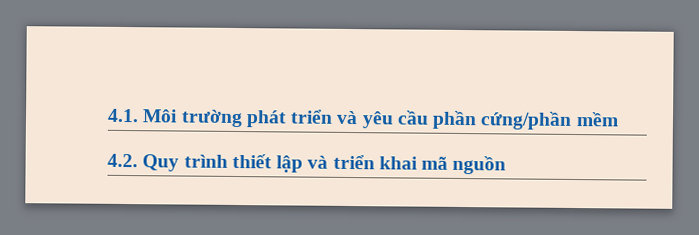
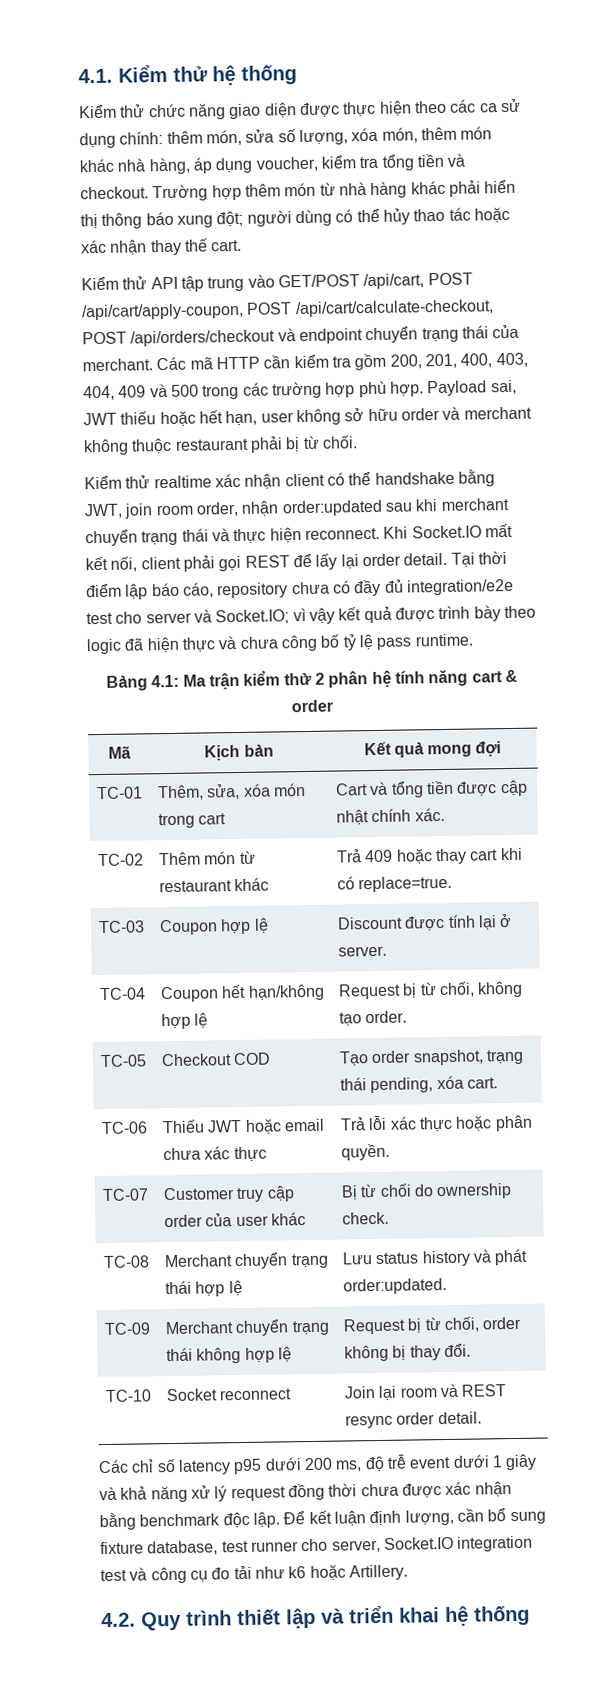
- 4.1. Môi trường phát triển và yêu cầu phần cứng/phần mềm
+ 4.1. Kiểm thử hệ thống
+ Kiểm thử chức năng giao diện được thực hiện theo các ca sử dụng chính: thêm món, sửa số lượng, xóa món, thêm món khác nhà hàng, áp dụng voucher, kiểm tra tổng tiền và checkout. Trường hợp thêm món từ nhà hàng khác phải hiển thị thông báo xung đột; người dùng có thể hủy thao tác hoặc xác nhận thay thế cart.
+ Kiểm thử API tập trung vào GET/POST /api/cart, POST /api/cart/apply-coupon, POST /api/cart/calculate-checkout, POST /api/orders/checkout và endpoint chuyển trạng thái của merchant. Các mã HTTP cần kiểm tra gồm 200, 201, 400, 403, 404, 409 và 500 trong các trường hợp phù hợp. Payload sai, JWT thiếu hoặc hết hạn, user không sở hữu order và merchant không thuộc restaurant phải bị từ chối.
+ Kiểm thử realtime xác nhận client có thể handshake bằng JWT, join room order, nhận order:updated sau khi merchant chuyển trạng thái và thực hiện reconnect. Khi Socket.IO mất kết nối, client phải gọi REST để lấy lại order detail. Tại thời điểm lập báo cáo, repository chưa có đầy đủ integration/e2e test cho server và Socket.IO; vì vậy kết quả được trình bày theo logic đã hiện thực và chưa công bố tỷ lệ pass runtime.
+ Bảng 4.1: Ma trận kiểm thử 2 phân hệ tính năng cart & order
+ Mã | Kịch bản | Kết quả mong đợi
+ TC-01 | Thêm, sửa, xóa món trong cart | Cart và tổng tiền được cập nhật chính xác.
+ TC-02 | Thêm món từ restaurant khác | Trả 409 hoặc thay cart khi có replace=true.
+ TC-03 | Coupon hợp lệ | Discount được tính lại ở server.
+ TC-04 | Coupon hết hạn/không hợp lệ | Request bị từ chối, không tạo order.
+ TC-05 | Checkout COD | Tạo order snapshot, trạng thái pending, xóa cart.
+ TC-06 | Thiếu JWT hoặc email chưa xác thực | Trả lỗi xác thực hoặc phân quyền.
+ TC-07 | Customer truy cập order của user khác | Bị từ chối do ownership check.
+ TC-08 | Merchant chuyển trạng thái hợp lệ | Lưu status history và phát order:updated.
+ TC-09 | Merchant chuyển trạng thái không hợp lệ | Request bị từ chối, order không bị thay đổi.
+ TC-10 | Socket reconnect | Join lại room và REST resync order detail.
+ Các chỉ số latency p95 dưới 200 ms, độ trễ event dưới 1 giây và khả năng xử lý request đồng thời chưa được xác nhận bằng benchmark độc lập. Để kết luận định lượng, cần bổ sung fixture database, test runner cho server, Socket.IO integration test và công cụ đo tải như k6 hoặc Artillery.
- 4.2. Quy trình thiết lập và triển khai mã nguồn
+ 4.2. Quy trình thiết lập và triển khai hệ thống

